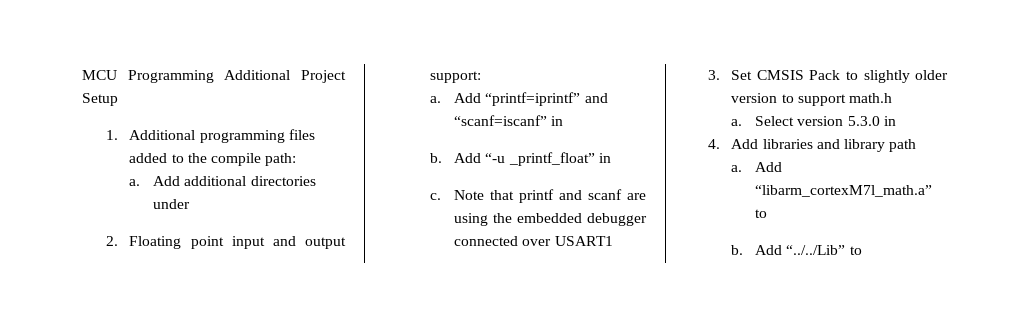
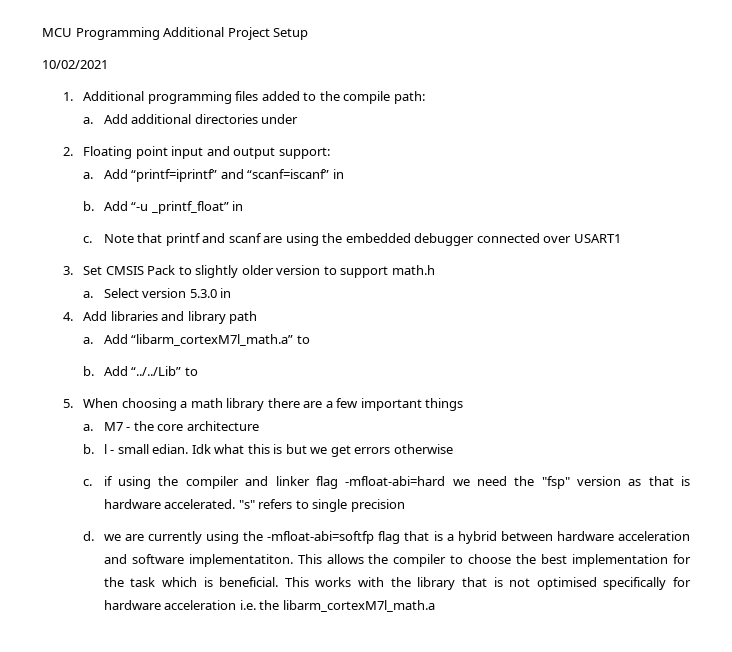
+ 10/02/2021
+ 5. When choosing a math library there are a few important things
+ a. M7 - the core architecture
+ b. l - small edian. Idk what this is but we get errors otherwise
+ c. if using the compiler and linker flag -mfloat-abi=hard we need the "fsp" version as that is hardware accelerated. "s" refers to single precision
+ d. we are currently using the -mfloat-abi=softfp flag that is a hybrid between hardware acceleration and software implementatiton. This allows the compiler to choose the best implementation for the task which is beneficial. This works with the library that is not optimised specifically for hardware acceleration i.e. the libarm_cortexM7l_math.a

